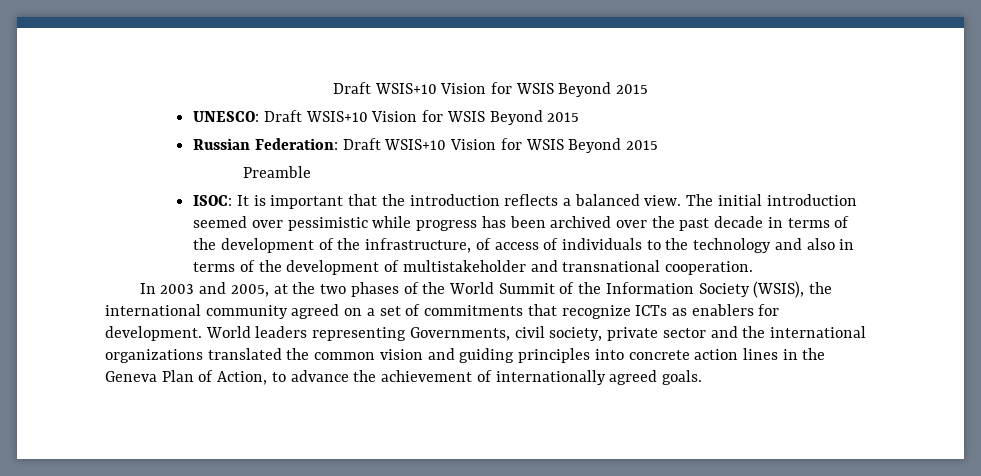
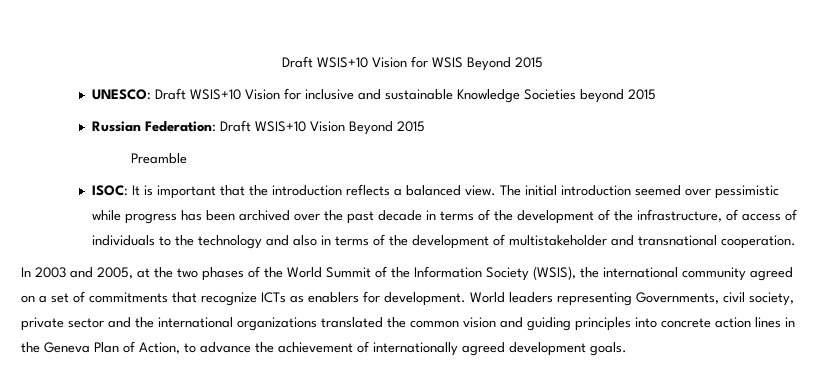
- UNESCO: Draft WSIS+10 Vision for WSIS Beyond 2015
+ UNESCO: Draft WSIS+10 Vision for inclusive and sustainable Knowledge Societies beyond 2015
- Russian Federation: Draft WSIS+10 Vision for WSIS Beyond 2015
+ Russian Federation: Draft WSIS+10 Vision Beyond 2015
- World leaders representing Governments, civil society, private sector and the international organizations translated the common vision and guiding principles into concrete action lines in the Geneva Plan of Action, to advance the achievement of internationally agreed goals.
+ World leaders representing Governments, civil society, private sector and the international organizations translated the common vision and guiding principles into concrete action lines in the Geneva Plan of Action, to advance the achievement of internationally agreed development goals.

